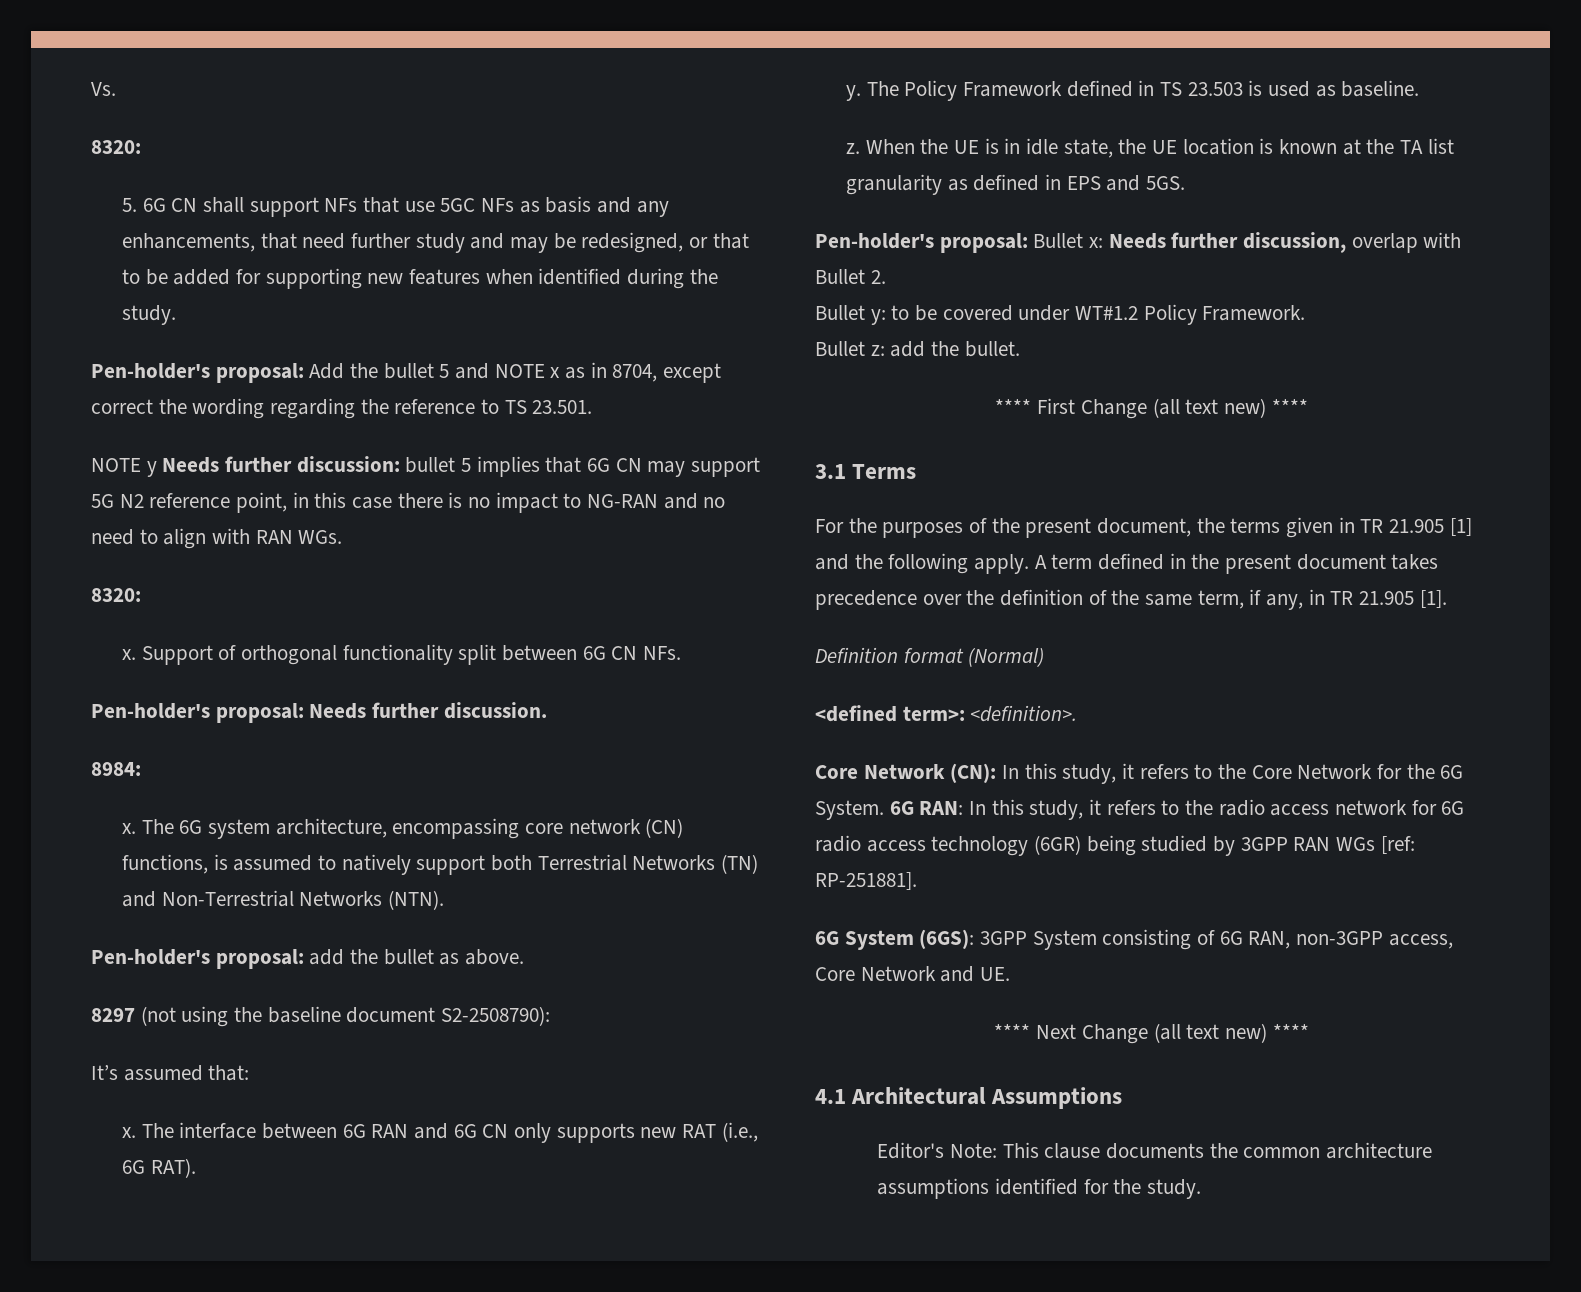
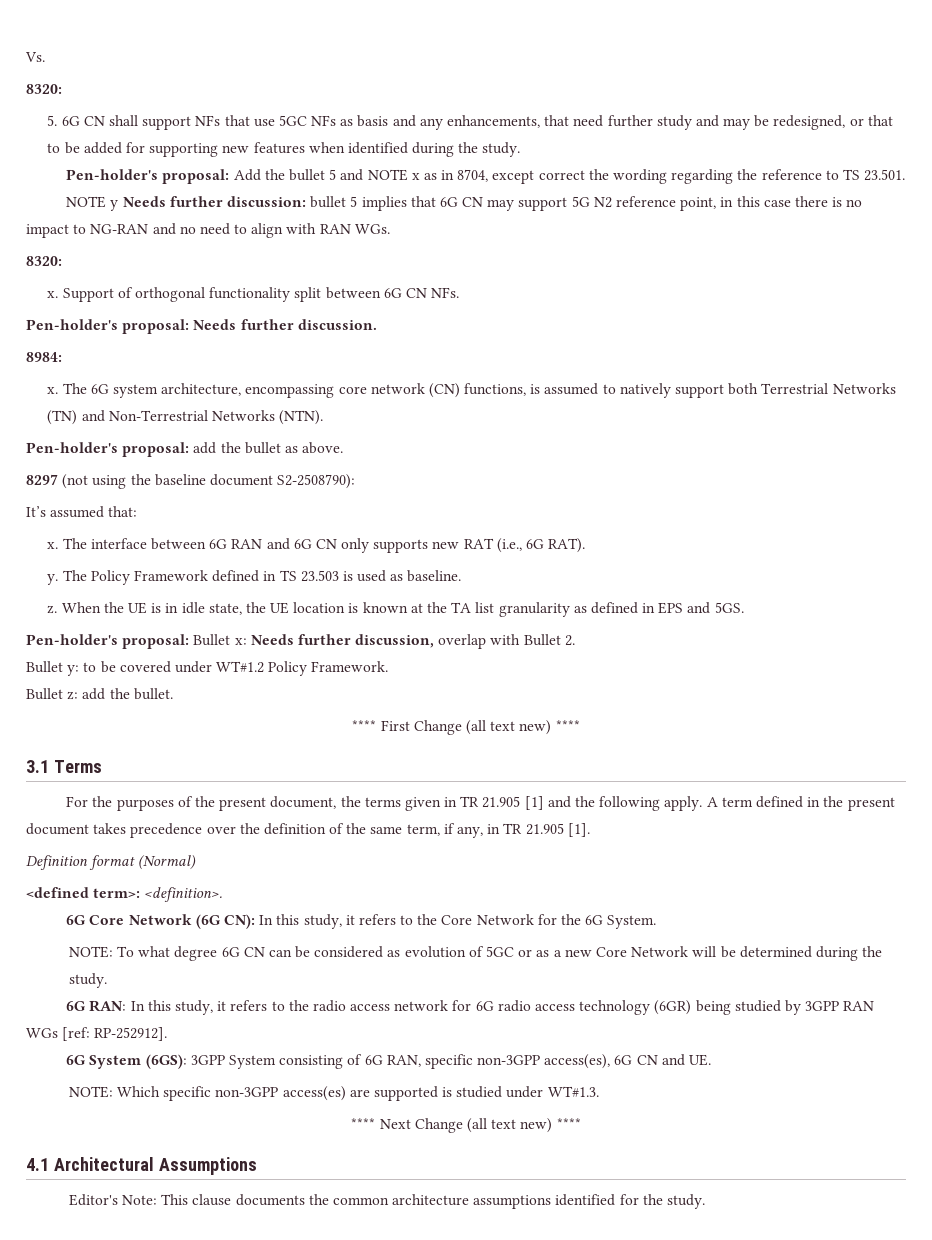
- Core Network (CN): In this study, it refers to the Core Network for the 6G System. 6G RAN: In this study, it refers to the radio access network for 6G radio access technology (6GR) being studied by 3GPP RAN WGs [ref: RP-251881].
+ 6G Core Network (6G CN): In this study, it refers to the Core Network for the 6G System.
+ NOTE: To what degree 6G CN can be considered as evolution of 5GC or as a new Core Network will be determined during the study.
+ 6G RAN: In this study, it refers to the radio access network for 6G radio access technology (6GR) being studied by 3GPP RAN WGs [ref: RP-252912].
- 6G System (6GS): 3GPP System consisting of 6G RAN, non-3GPP access, Core Network and UE.
+ 6G System (6GS): 3GPP System consisting of 6G RAN, specific non-3GPP access(es), 6G CN and UE.
+ NOTE: Which specific non-3GPP access(es) are supported is studied under WT#1.3.

